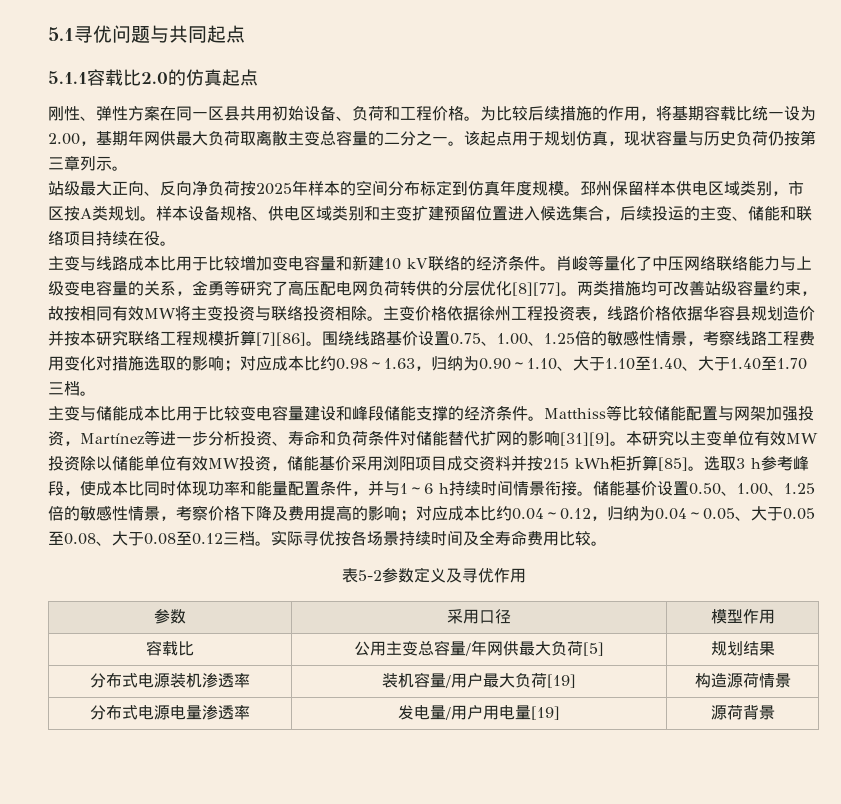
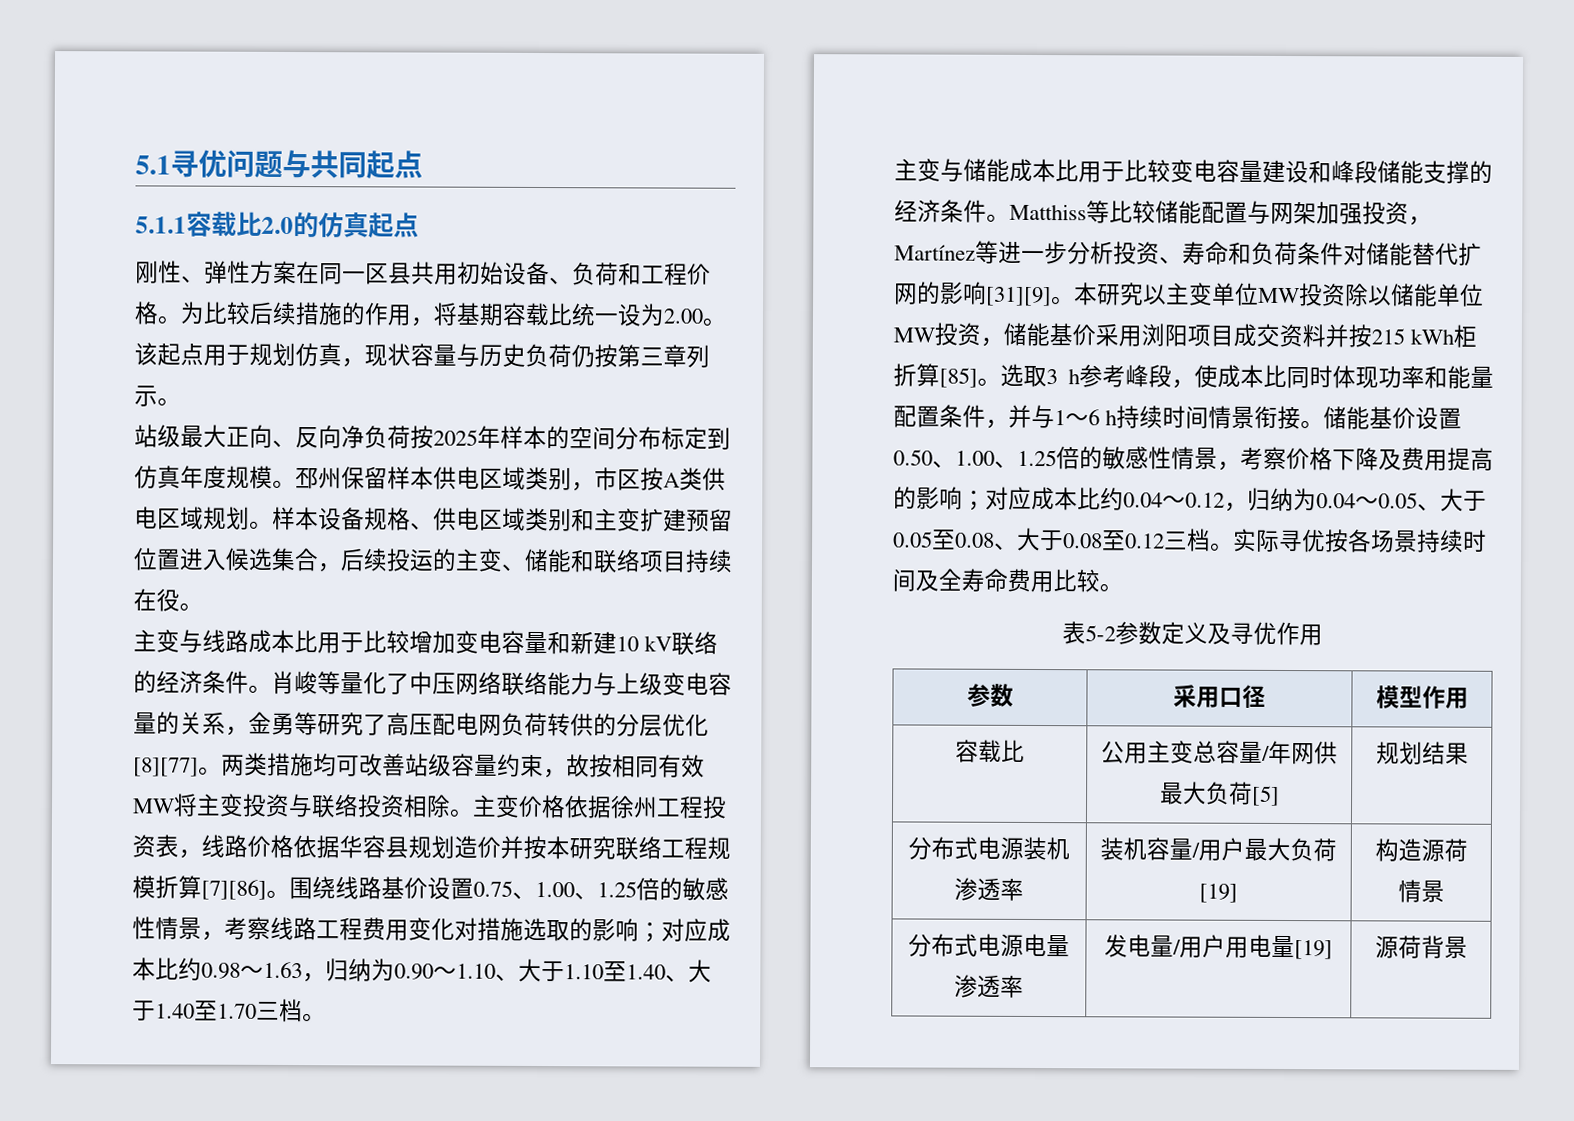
- 为比较后续措施的作用，将基期容载比统一设为2.00，基期年网供最大负荷取离散主变总容量的二分之一。
+ 为比较后续措施的作用，将基期容载比统一设为2.00。
- 邳州保留样本供电区域类别，市区按A类规划。
+ 邳州保留样本供电区域类别，市区按A类供电区域规划。
- 本研究以主变单位有效MW投资除以储能单位有效MW投资，储能基价采用浏阳项目成交资料并按215 kWh柜折算[85]。
+ 本研究以主变单位MW投资除以储能单位MW投资，储能基价采用浏阳项目成交资料并按215 kWh柜折算[85]。

